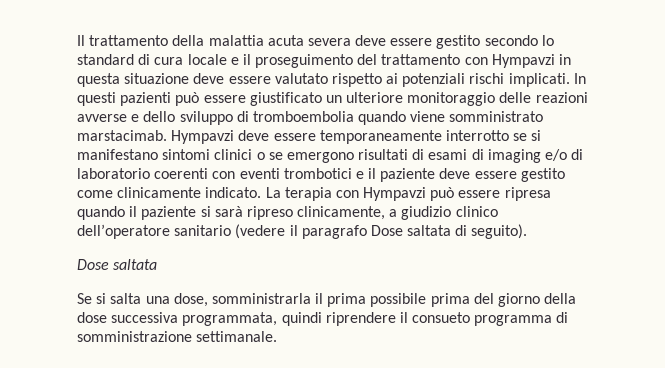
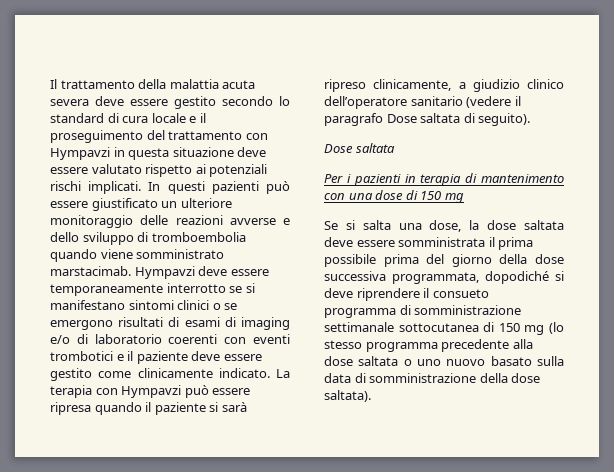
+ Per i pazienti in terapia di mantenimento con una dose di 150 mg
- Se si salta una dose, somministrarla il prima possibile prima del giorno della dose successiva programmata, quindi riprendere il consueto programma di somministrazione settimanale.
+ Se si salta una dose, la dose saltata deve essere somministrata il prima possibile prima del giorno della dose successiva programmata, dopodiché si deve riprendere il consueto programma di somministrazione settimanale sottocutanea di 150 mg (lo stesso programma precedente alla dose saltata o uno nuovo basato sulla data di somministrazione della dose saltata).

